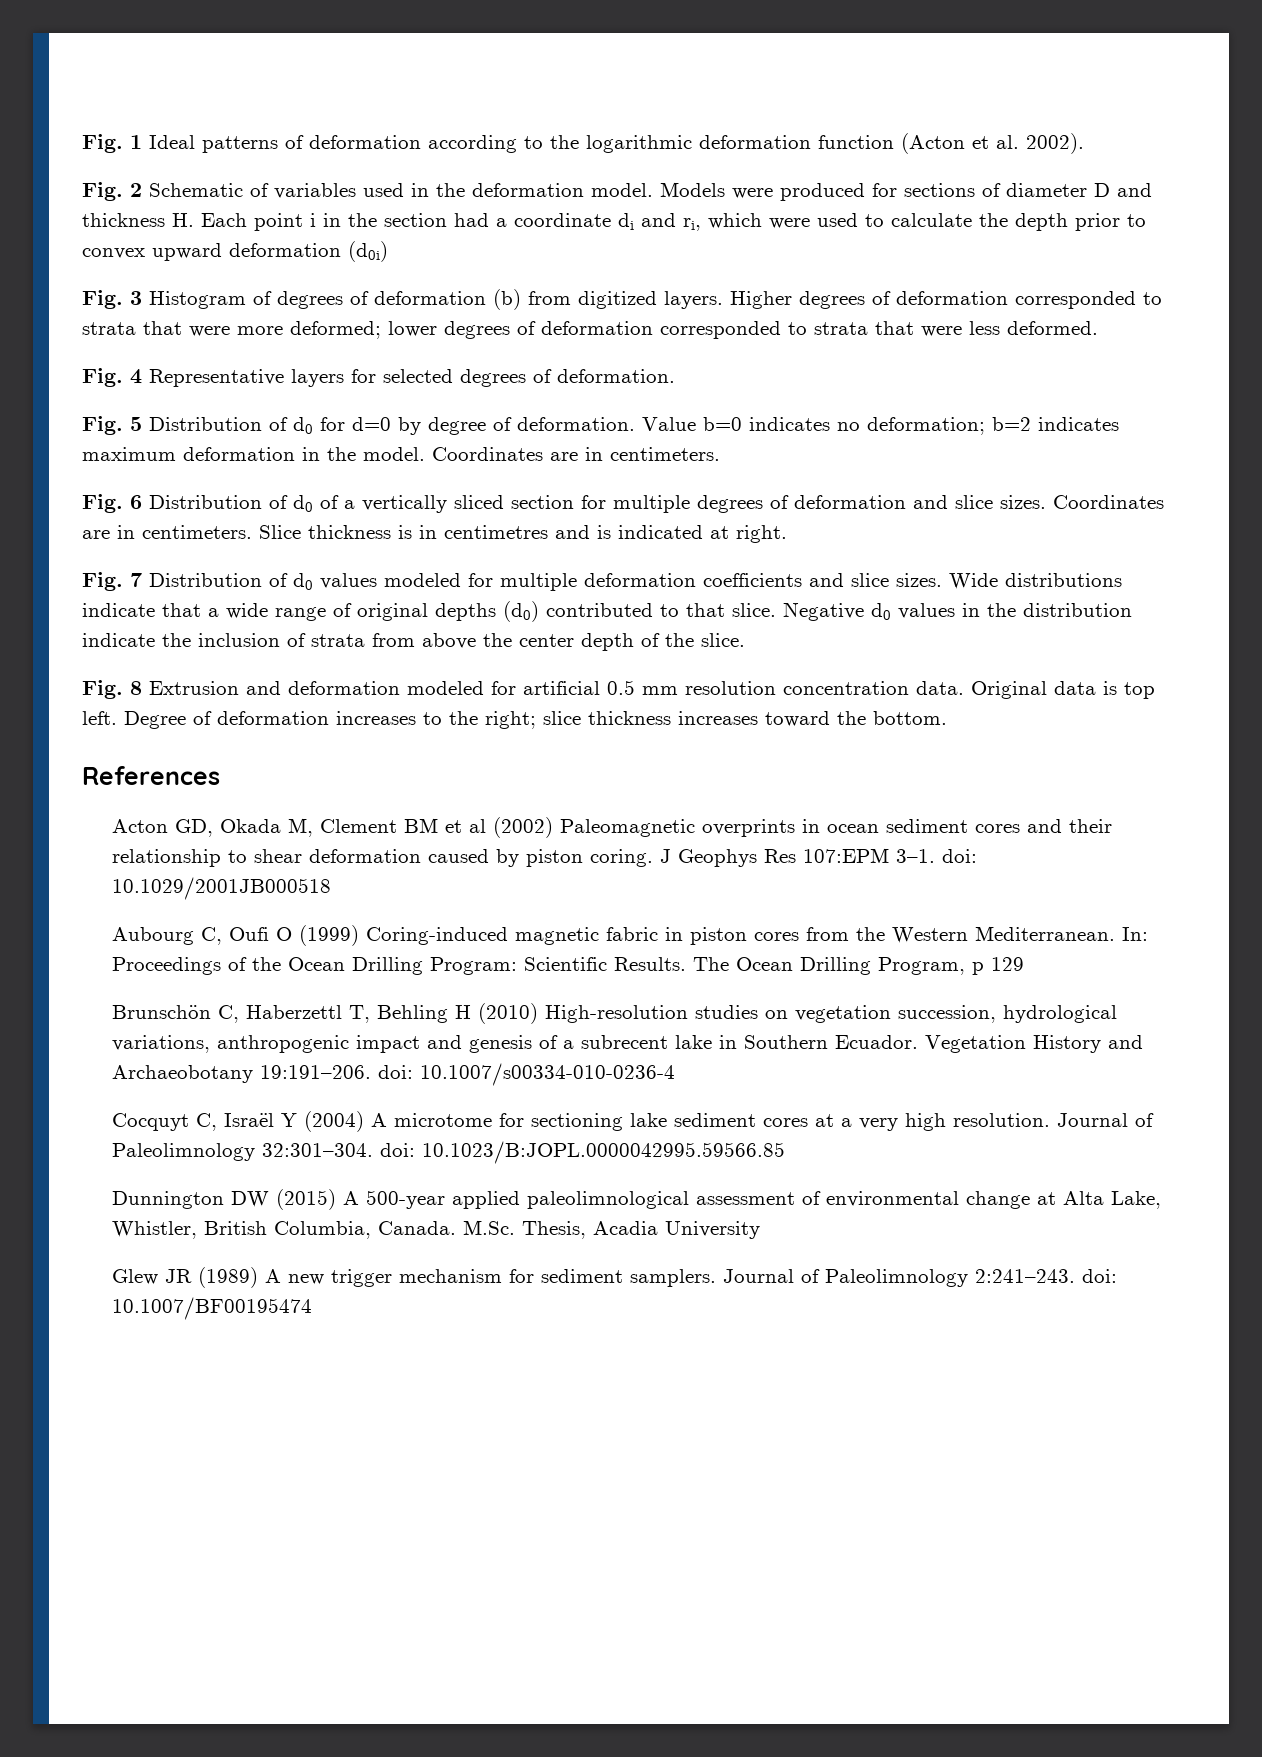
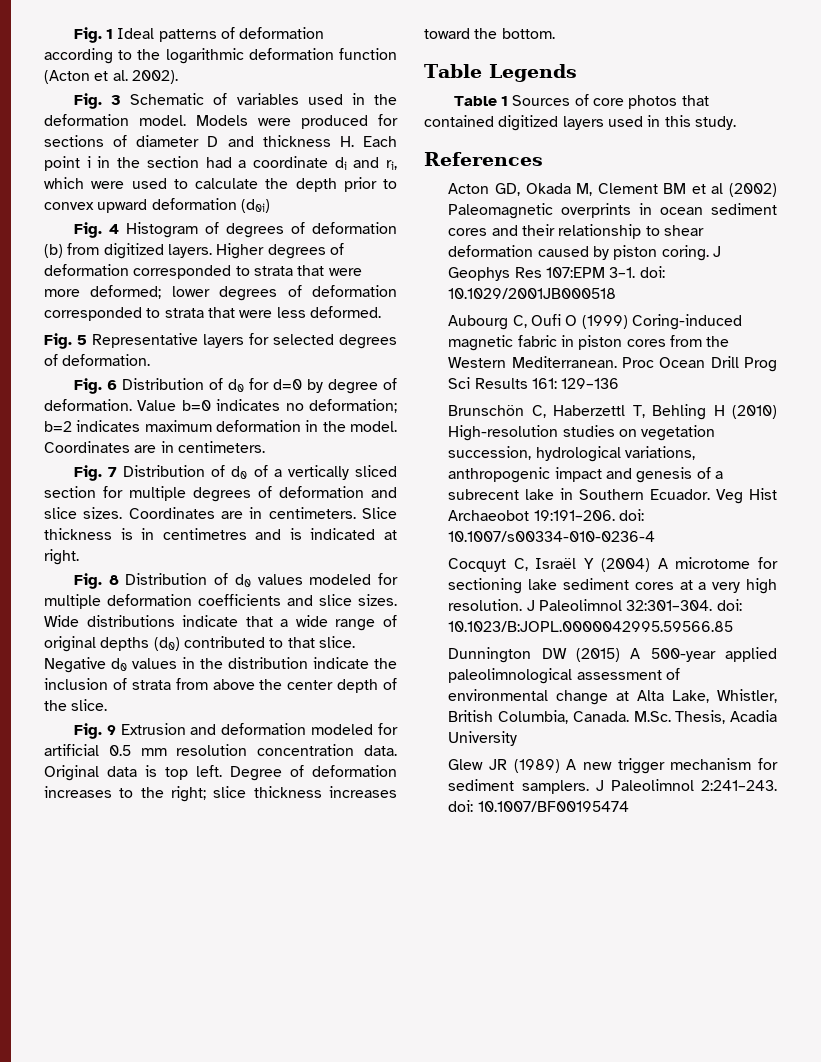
- Fig. 2 Schematic of variables used in the deformation model.
+ Fig. 3 Schematic of variables used in the deformation model.
- Fig. 3 Histogram of degrees of deformation (b) from digitized layers.
+ Fig. 4 Histogram of degrees of deformation (b) from digitized layers.
- Fig. 4 Representative layers for selected degrees of deformation.
+ Fig. 5 Representative layers for selected degrees of deformation.
- Fig. 5 Distribution of d0 for d=0 by degree of deformation.
+ Fig. 6 Distribution of d0 for d=0 by degree of deformation.
- Fig. 6 Distribution of d0 of a vertically sliced section for multiple degrees of deformation and slice sizes.
+ Fig. 7 Distribution of d0 of a vertically sliced section for multiple degrees of deformation and slice sizes.
- Fig. 7 Distribution of d0 values modeled for multiple deformation coefficients and slice sizes.
+ Fig. 8 Distribution of d0 values modeled for multiple deformation coefficients and slice sizes.
- Fig. 8 Extrusion and deformation modeled for artificial 0.5 mm resolution concentration data.
+ Fig. 9 Extrusion and deformation modeled for artificial 0.5 mm resolution concentration data.
+ Table Legends
+ Table 1 Sources of core photos that contained digitized layers used in this study.
- In: Proceedings of the Ocean Drilling Program: Scientific Results. The Ocean Drilling Program, p 129
+ Proc Ocean Drill Prog Sci Results 161: 129–136
- Vegetation History and Archaeobotany 19:191–206. doi: 10.1007/s00334-010-0236-4
+ Veg Hist Archaeobot 19:191–206. doi: 10.1007/s00334-010-0236-4
- Journal of Paleolimnology 32:301–304. doi: 10.1023/B:JOPL.0000042995.59566.85
+ J Paleolimnol 32:301–304. doi: 10.1023/B:JOPL.0000042995.59566.85
- Journal of Paleolimnology 2:241–243. doi: 10.1007/BF00195474
+ J Paleolimnol 2:241–243. doi: 10.1007/BF00195474

